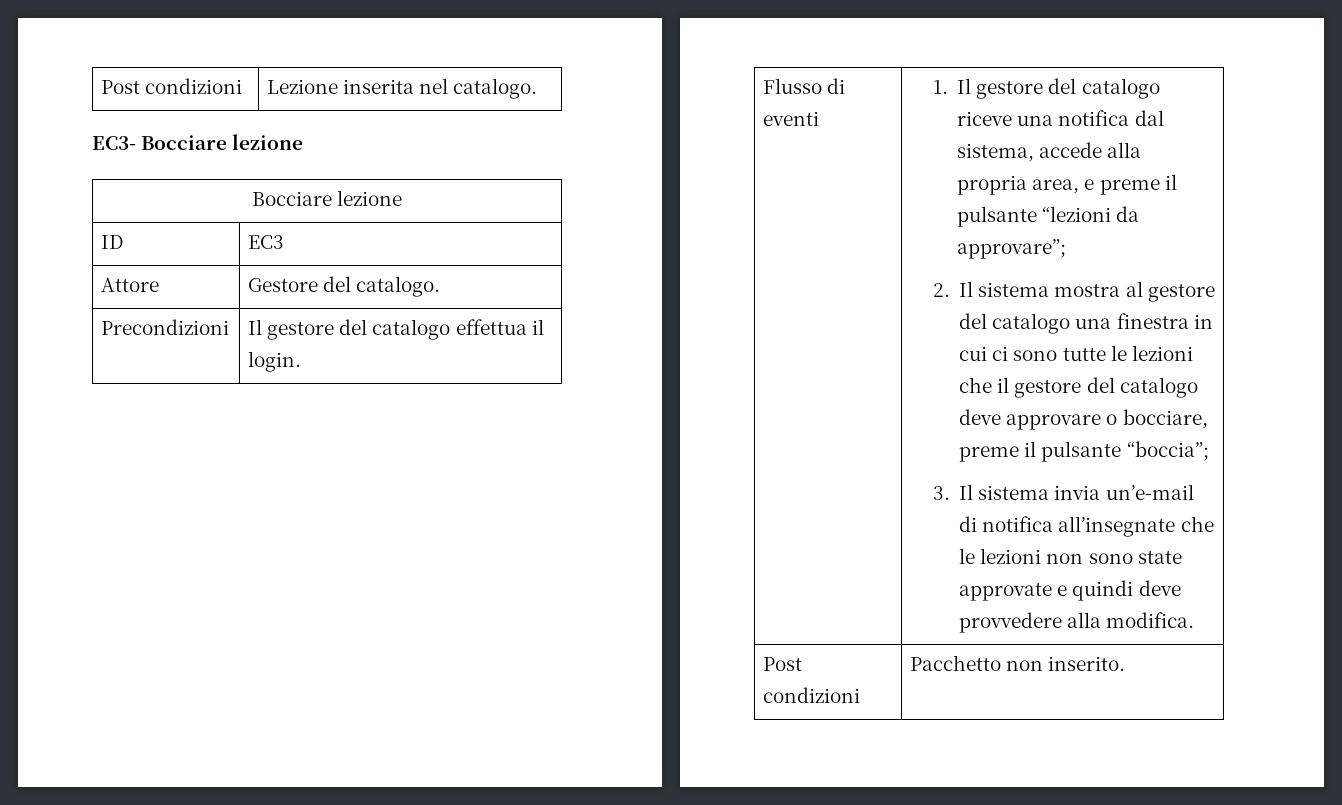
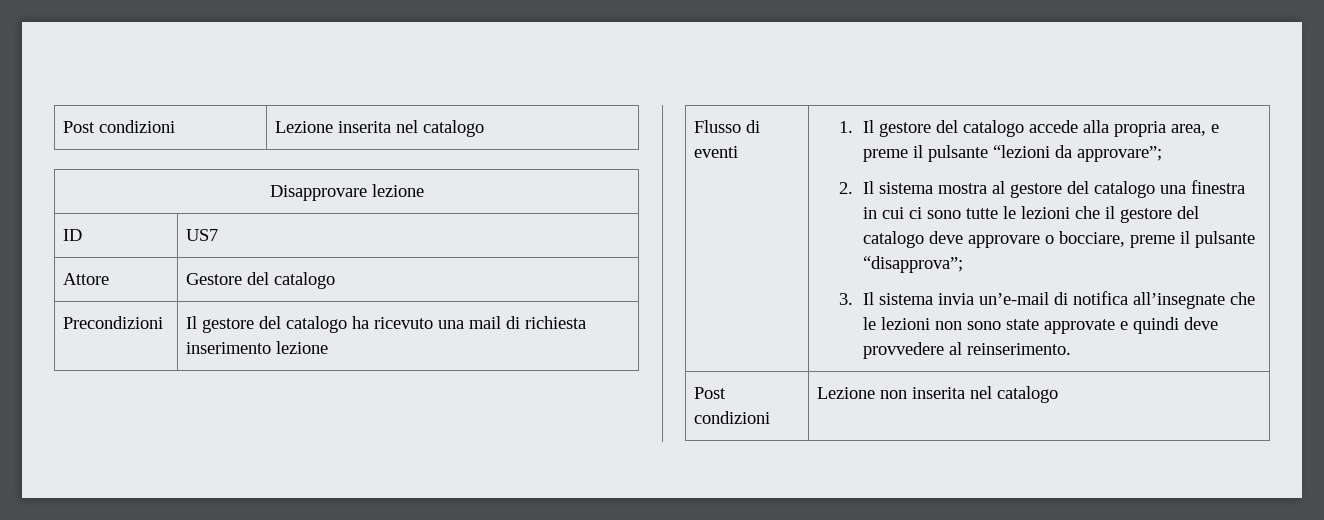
- Post condizioni | Lezione inserita nel catalogo.
- EC3- Bocciare lezione
- Bocciare lezione
+ Post condizioni | Lezione inserita nel catalogo
+ Disapprovare lezione
- ID | EC3
+ ID | US7
- Attore | Gestore del catalogo.
+ Attore | Gestore del catalogo
- Precondizioni | Il gestore del catalogo effettua il login.
+ Precondizioni | Il gestore del catalogo ha ricevuto una mail di richiesta inserimento lezione
- 1. Il gestore del catalogo riceve una notifica dal sistema, accede alla propria area, e preme il pulsante “lezioni da approvare”;
+ 1. Il gestore del catalogo accede alla propria area, e preme il pulsante “lezioni da approvare”;
- 2. Il sistema mostra al gestore del catalogo una finestra in cui ci sono tutte le lezioni che il gestore del catalogo deve approvare o bocciare, preme il pulsante “boccia”;
+ 2. Il sistema mostra al gestore del catalogo una finestra in cui ci sono tutte le lezioni che il gestore del catalogo deve approvare o bocciare, preme il pulsante “disapprova”;
- 3. Il sistema invia un’e-mail di notifica all’insegnate che le lezioni non sono state approvate e quindi deve provvedere alla modifica.
- Post condizioni | Pacchetto non inserito.
+ 3. Il sistema invia un’e-mail di notifica all’insegnate che le lezioni non sono state approvate e quindi deve provvedere al reinserimento.
+ Post condizioni | Lezione non inserita nel catalogo

